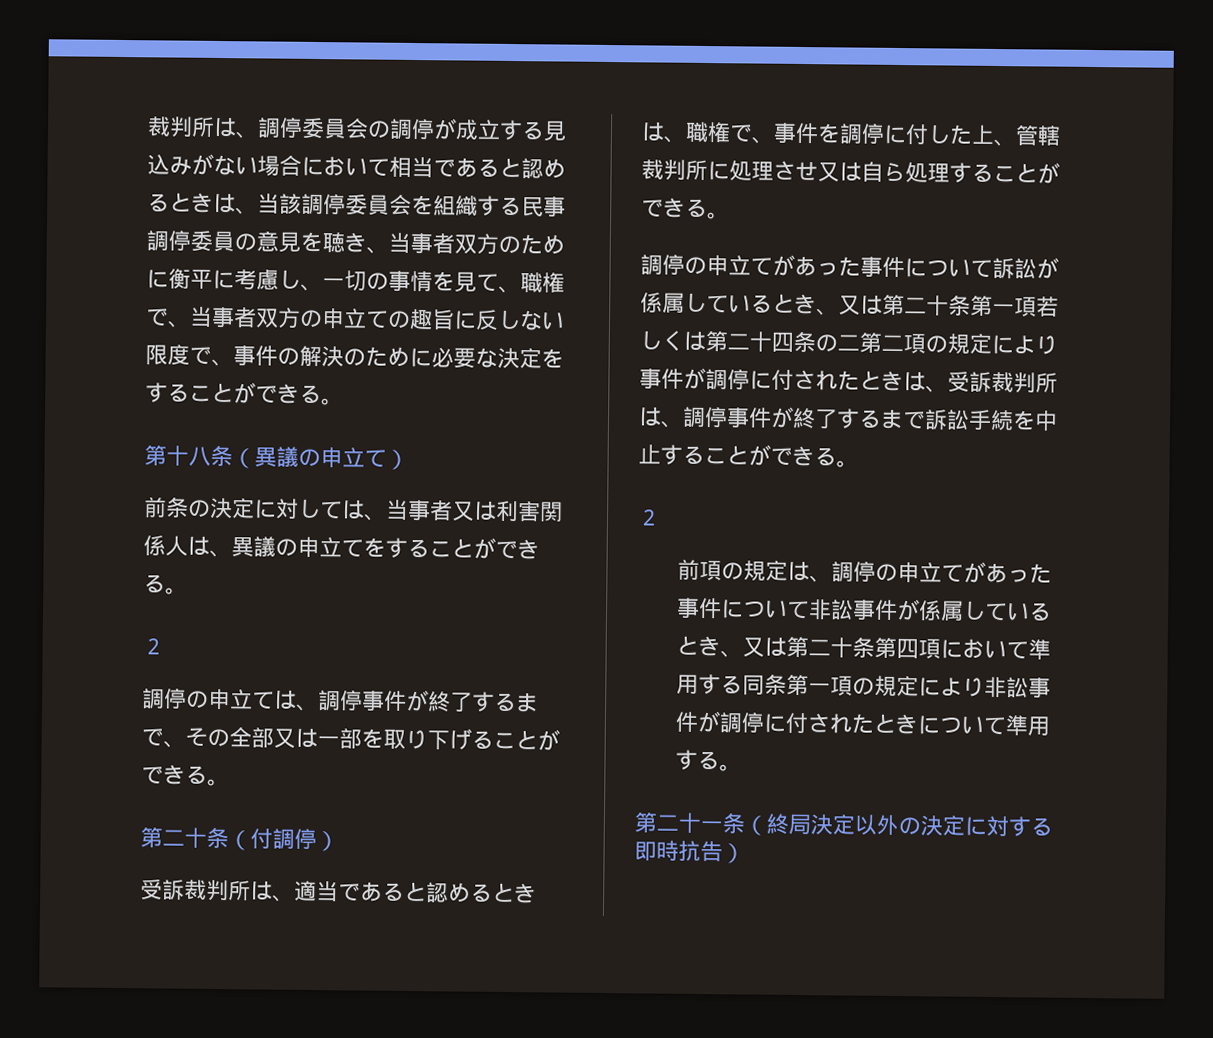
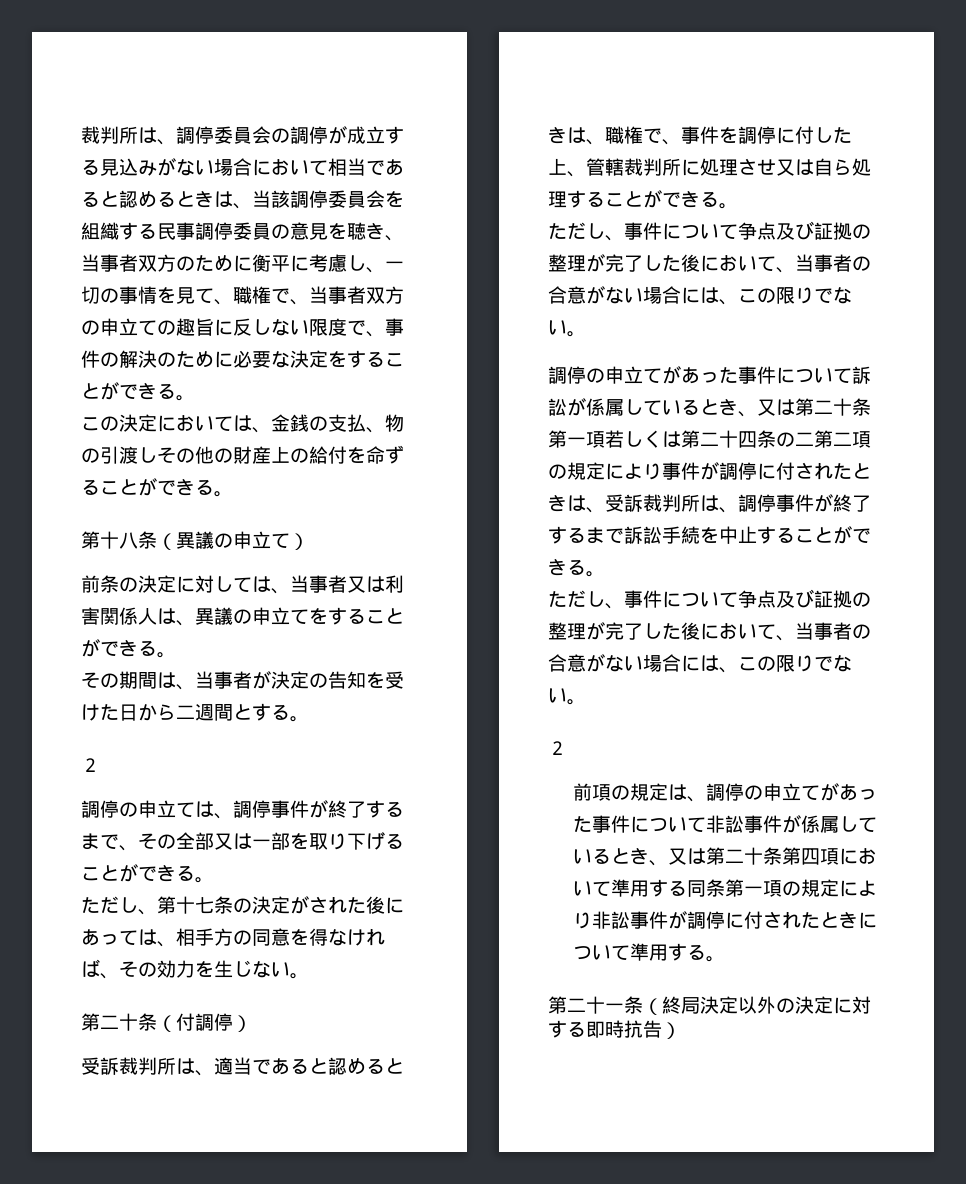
+ この決定においては、金銭の支払、物の引渡しその他の財産上の給付を命ずることができる。
+ その期間は、当事者が決定の告知を受けた日から二週間とする。
+ ただし、第十七条の決定がされた後にあっては、相手方の同意を得なければ、その効力を生じない。
  受訴裁判所は、適当であると認めるときは、職権で、事件を調停に付した上、管轄裁判所に処理させ又は自ら処理することができる。
+ ただし、事件について争点及び証拠の整理が完了した後において、当事者の合意がない場合には、この限りでない。
  調停の申立てがあった事件について訴訟が係属しているとき、又は第二十条第一項若しくは第二十四条の二第二項の規定により事件が調停に付されたときは、受訴裁判所は、調停事件が終了するまで訴訟手続を中止することができる。
+ ただし、事件について争点及び証拠の整理が完了した後において、当事者の合意がない場合には、この限りでない。

